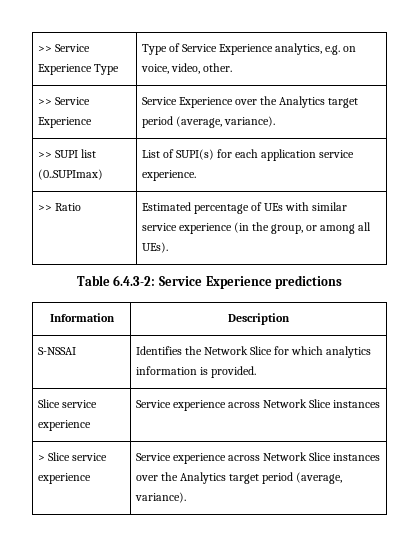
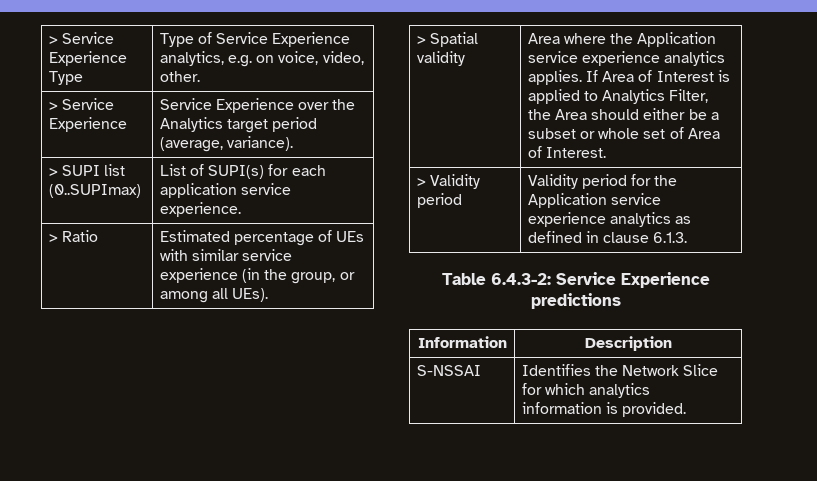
- >> Service Experience Type | Type of Service Experience analytics, e.g. on voice, video, other.
+ > Service Experience Type | Type of Service Experience analytics, e.g. on voice, video, other.
- >> Service Experience | Service Experience over the Analytics target period (average, variance).
+ > Service Experience | Service Experience over the Analytics target period (average, variance).
- >> SUPI list (0..SUPImax) | List of SUPI(s) for each application service experience.
+ > SUPI list (0..SUPImax) | List of SUPI(s) for each application service experience.
- >> Ratio | Estimated percentage of UEs with similar service experience (in the group, or among all UEs).
+ > Ratio | Estimated percentage of UEs with similar service experience (in the group, or among all UEs).
+ > Spatial validity | Area where the Application service experience analytics applies. If Area of Interest is applied to Analytics Filter, the Area should either be a subset or whole set of Area of Interest.
+ > Validity period | Validity period for the Application service experience analytics as defined in clause 6.1.3.
  S-NSSAI | Identifies the Network Slice for which analytics information is provided.
- Slice service experience | Service experience across Network Slice instances
- > Slice service experience | Service experience across Network Slice instances over the Analytics target period (average, variance).

